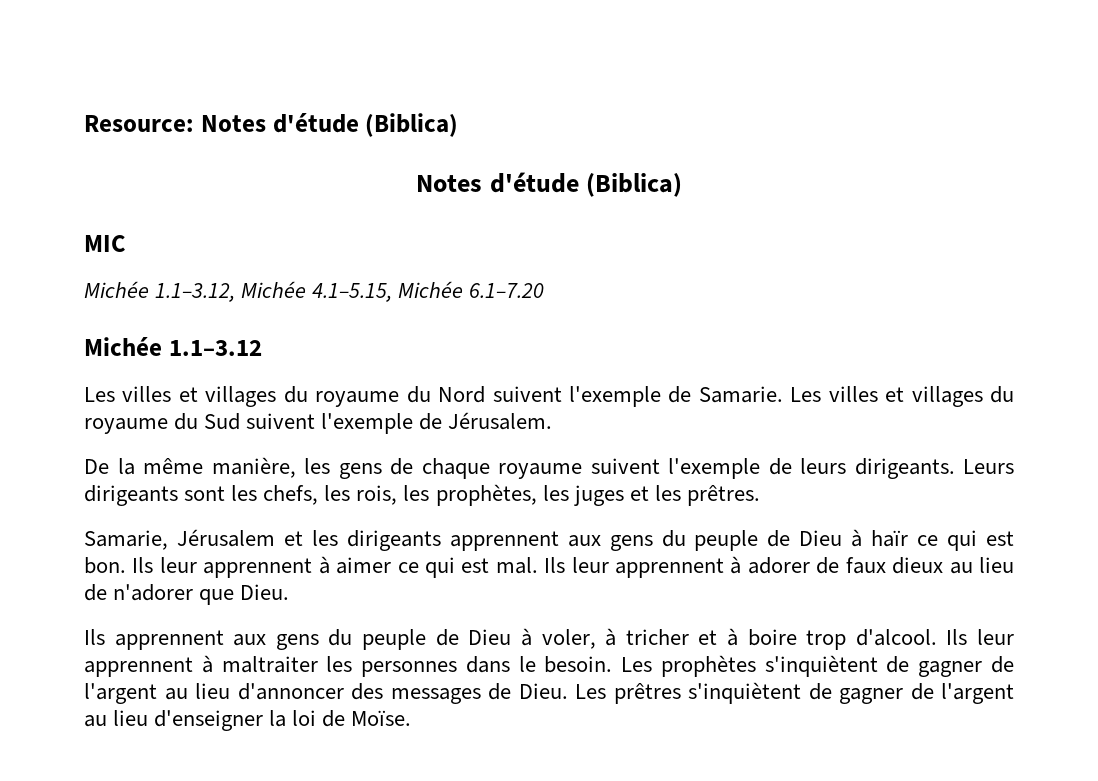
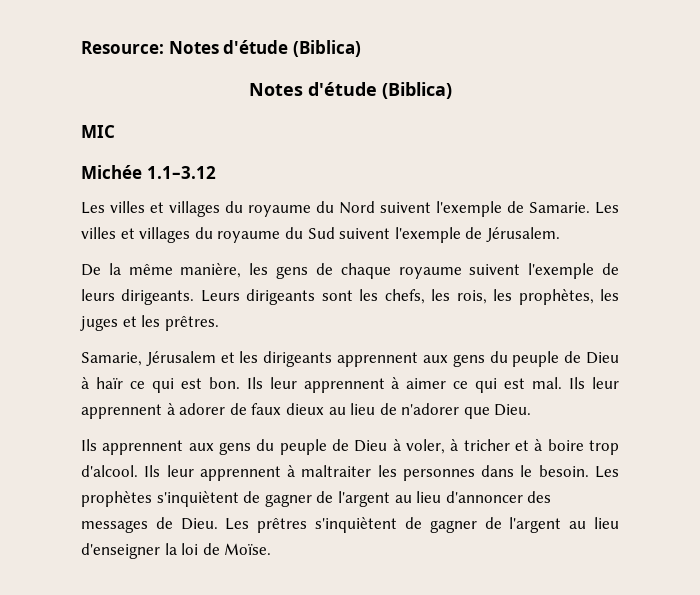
- Michée 1.1–3.12, Michée 4.1–5.15, Michée 6.1–7.20

